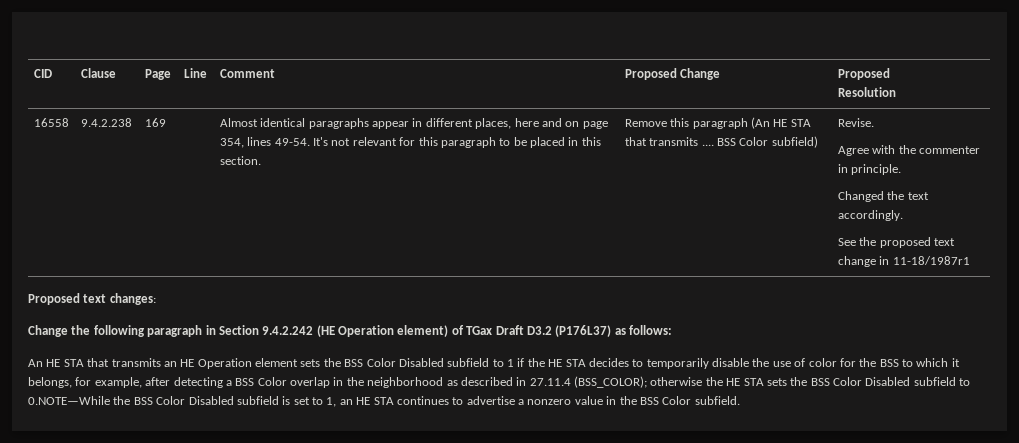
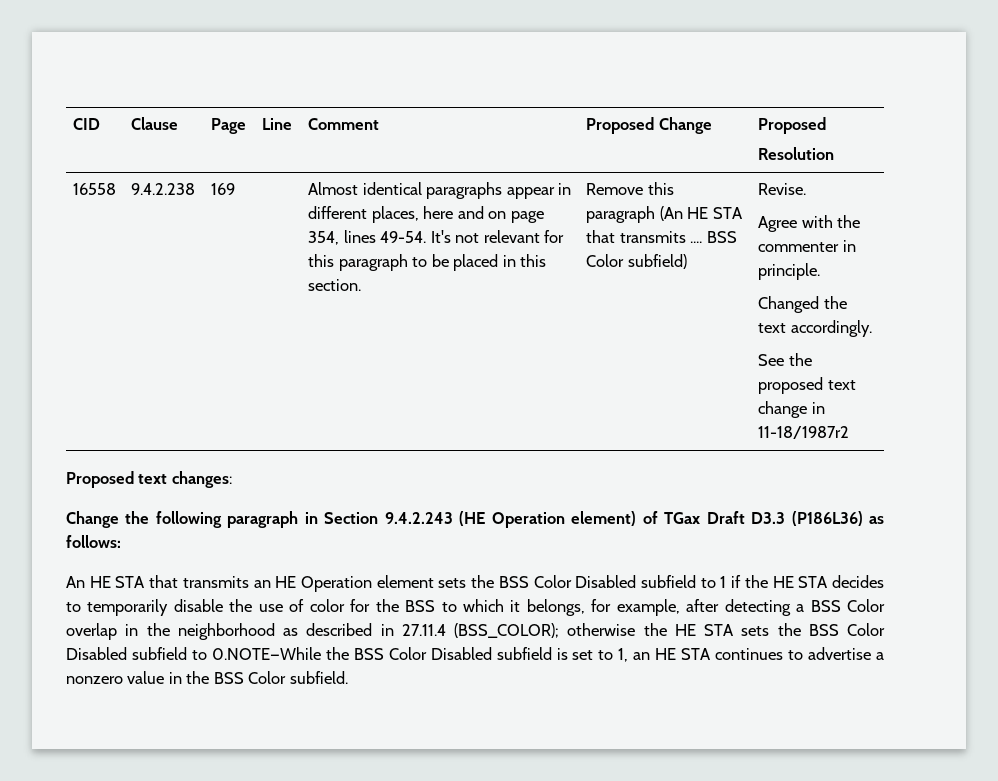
- See the proposed text change in 11-18/1987r1
+ See the proposed text change in 11-18/1987r2
- Change the following paragraph in Section 9.4.2.242 (HE Operation element) of TGax Draft D3.2 (P176L37) as follows:
+ Change the following paragraph in Section 9.4.2.243 (HE Operation element) of TGax Draft D3.3 (P186L36) as follows:

